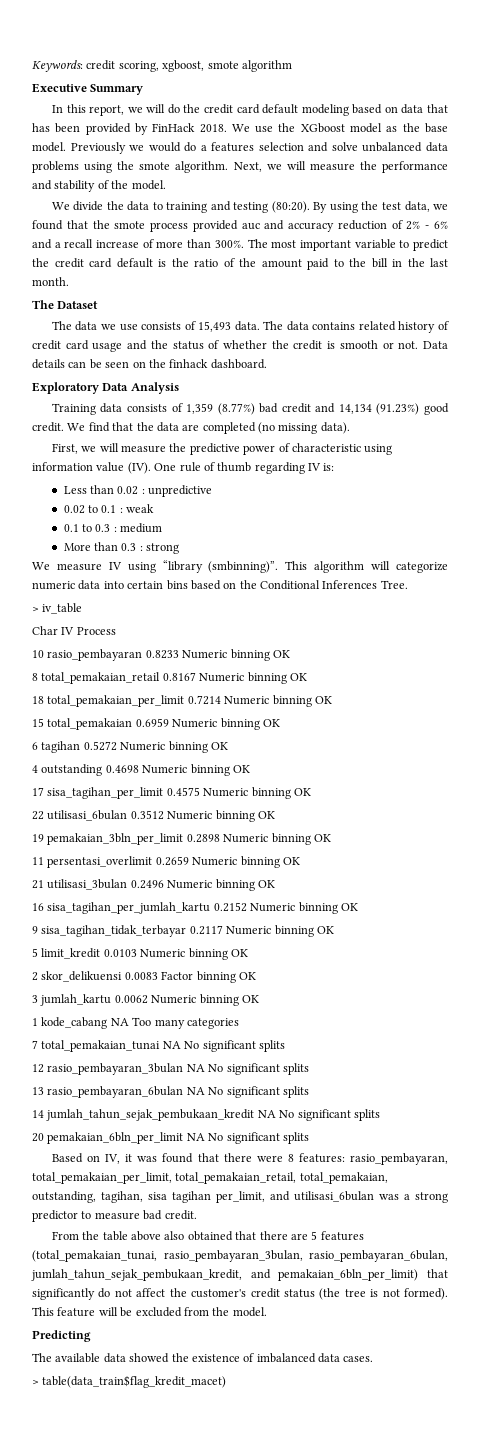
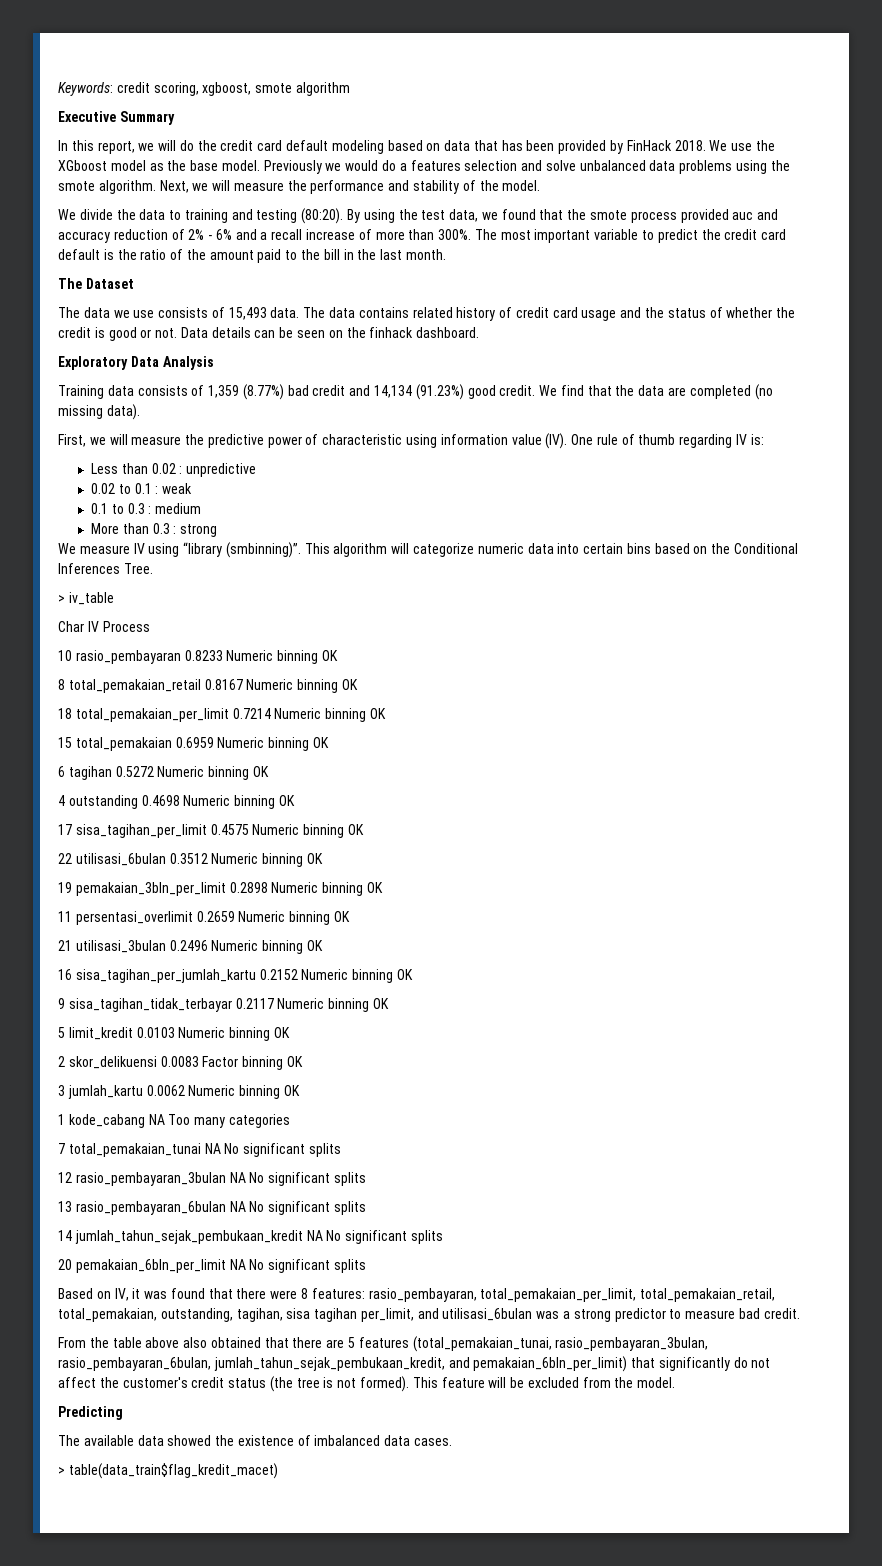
- The data contains related history of credit card usage and the status of whether the credit is smooth or not.
+ The data contains related history of credit card usage and the status of whether the credit is good or not.

